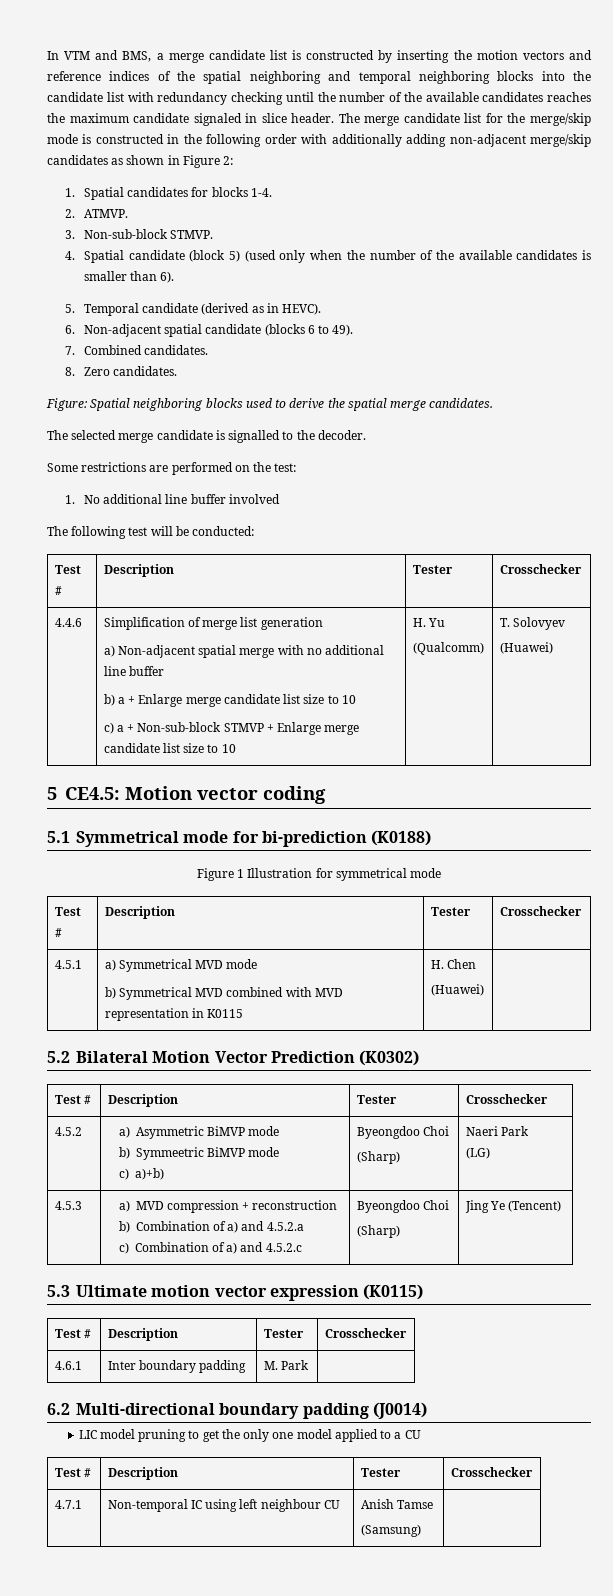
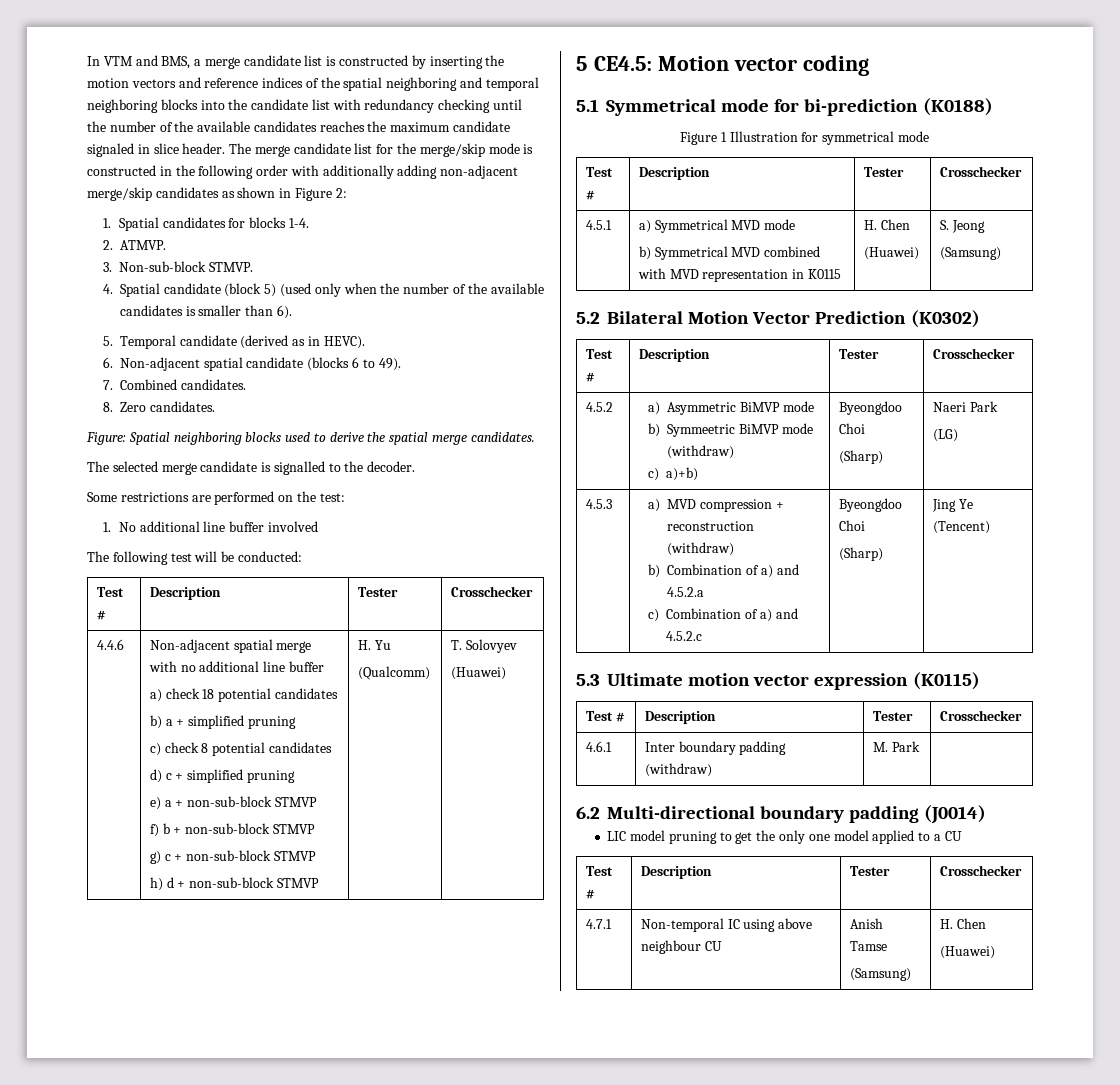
- Simplification of merge list generation
- a) Non-adjacent spatial merge with no additional line buffer
+ Non-adjacent spatial merge with no additional line buffer
- b) a + Enlarge merge candidate list size to 10
- c) a + Non-sub-block STMVP + Enlarge merge candidate list size to 10
+ a) check 18 potential candidates
+ b) a + simplified pruning
+ c) check 8 potential candidates
+ d) c + simplified pruning
+ e) a + non-sub-block STMVP
+ f) b + non-sub-block STMVP
+ g) c + non-sub-block STMVP
+ h) d + non-sub-block STMVP
  4.5.1 | a) Symmetrical MVD mode
  b) Symmetrical MVD combined with MVD representation in K0115 | H. Chen
- (Huawei) |
+ (Huawei) | S. Jeong
+ (Samsung)
  4.5.2 | a) Asymmetric BiMVP mode
- b) Symmeetric BiMVP mode
+ b) Symmeetric BiMVP mode (withdraw)
- 4.5.3 | a) MVD compression + reconstruction
+ 4.5.3 | a) MVD compression + reconstruction (withdraw)
- 4.6.1 | Inter boundary padding | M. Park |
+ 4.6.1 | Inter boundary padding (withdraw) | M. Park |
- 4.7.1 | Non-temporal IC using left neighbour CU | Anish Tamse
- (Samsung) |
+ 4.7.1 | Non-temporal IC using above neighbour CU | Anish Tamse
+ (Samsung) | H. Chen
+ (Huawei)

